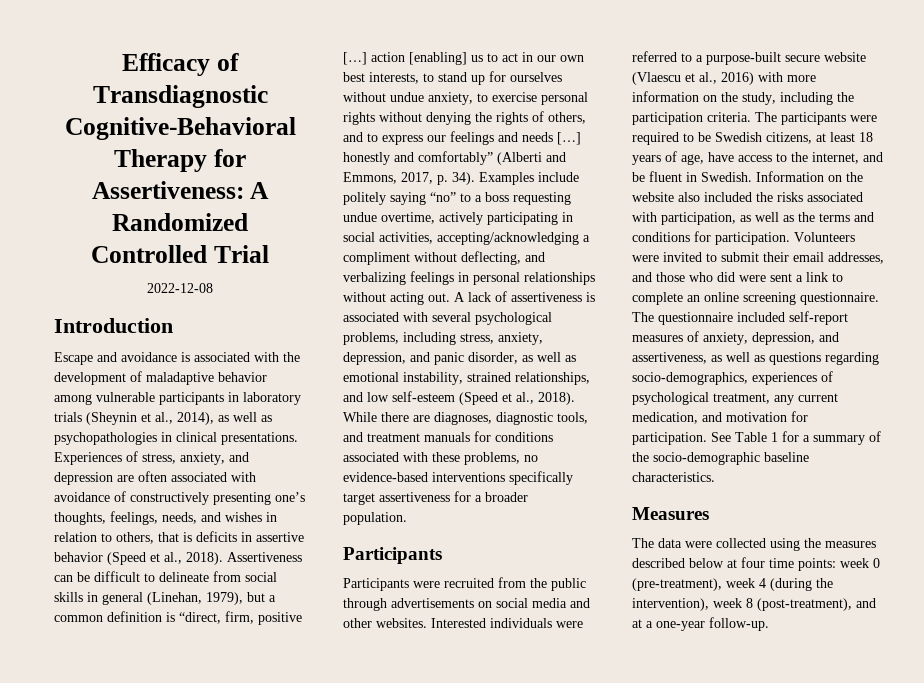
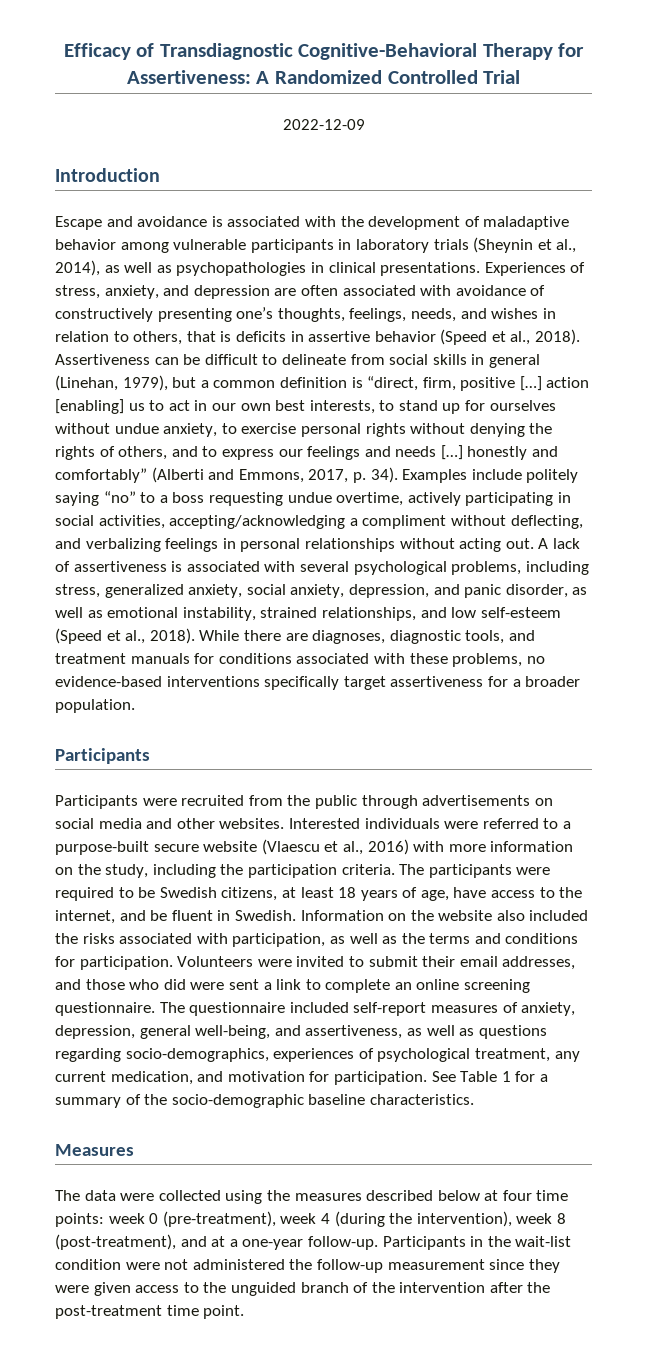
- 2022-12-08
+ 2022-12-09
- A lack of assertiveness is associated with several psychological problems, including stress, anxiety, depression, and panic disorder, as well as emotional instability, strained relationships, and low self-esteem (Speed et al., 2018).
+ A lack of assertiveness is associated with several psychological problems, including stress, generalized anxiety, social anxiety, depression, and panic disorder, as well as emotional instability, strained relationships, and low self-esteem (Speed et al., 2018).
- The questionnaire included self-report measures of anxiety, depression, and assertiveness, as well as questions regarding socio-demographics, experiences of psychological treatment, any current medication, and motivation for participation.
+ The questionnaire included self-report measures of anxiety, depression, general well-being, and assertiveness, as well as questions regarding socio-demographics, experiences of psychological treatment, any current medication, and motivation for participation.
+ Participants in the wait-list condition were not administered the follow-up measurement since they were given access to the unguided branch of the intervention after the post-treatment time point.

